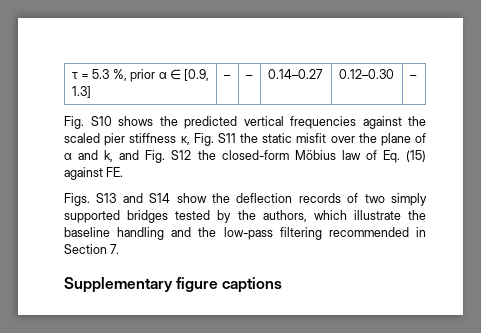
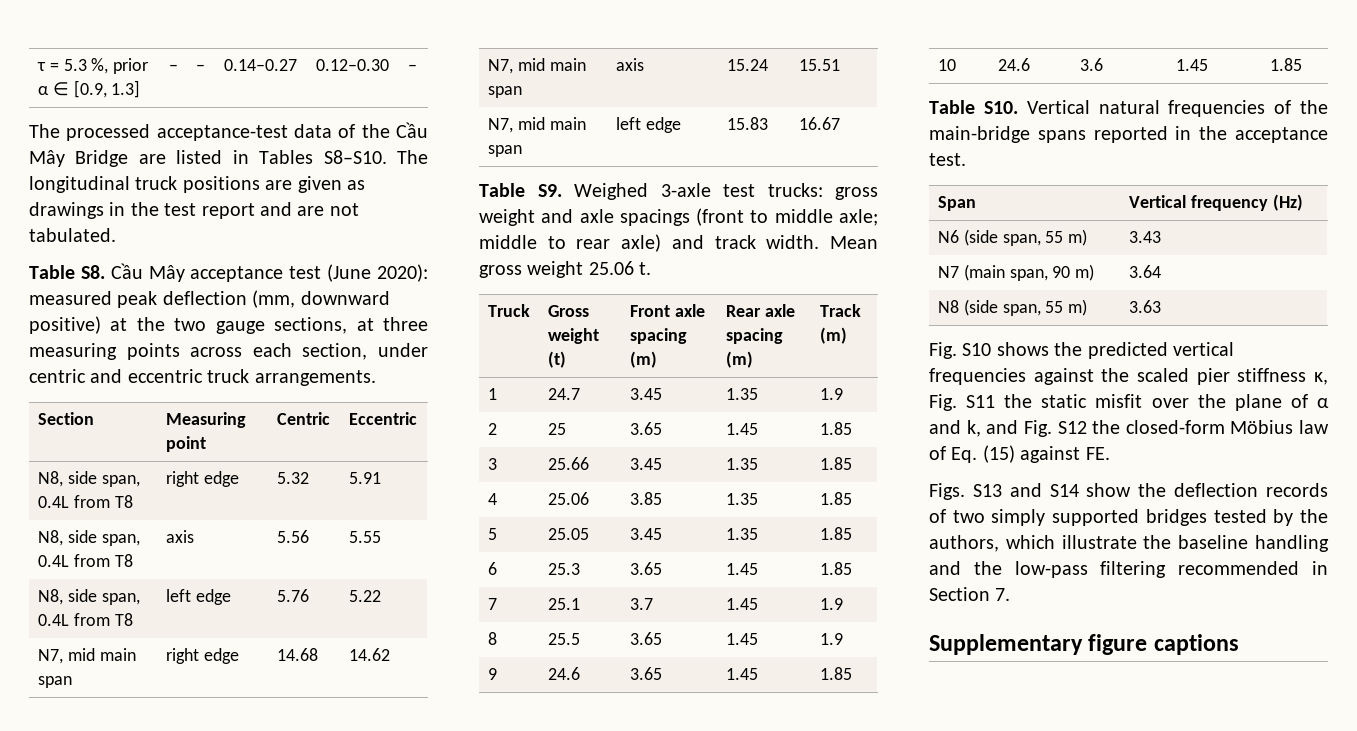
+ The processed acceptance-test data of the Cầu Mây Bridge are listed in Tables S8–S10. The longitudinal truck positions are given as drawings in the test report and are not tabulated.
+ Table S8. Cầu Mây acceptance test (June 2020): measured peak deflection (mm, downward positive) at the two gauge sections, at three measuring points across each section, under centric and eccentric truck arrangements.
+ Section | Measuring point | Centric | Eccentric
+ N8, side span, 0.4L from T8 | right edge | 5.32 | 5.91
+ N8, side span, 0.4L from T8 | axis | 5.56 | 5.55
+ N8, side span, 0.4L from T8 | left edge | 5.76 | 5.22
+ N7, mid main span | right edge | 14.68 | 14.62
+ N7, mid main span | axis | 15.24 | 15.51
+ N7, mid main span | left edge | 15.83 | 16.67
+ Table S9. Weighed 3-axle test trucks: gross weight and axle spacings (front to middle axle; middle to rear axle) and track width. Mean gross weight 25.06 t.
+ Truck | Gross weight (t) | Front axle spacing (m) | Rear axle spacing (m) | Track (m)
+ 1 | 24.7 | 3.45 | 1.35 | 1.9
+ 2 | 25 | 3.65 | 1.45 | 1.85
+ 3 | 25.66 | 3.45 | 1.35 | 1.85
+ 4 | 25.06 | 3.85 | 1.35 | 1.85
+ 5 | 25.05 | 3.45 | 1.35 | 1.85
+ 6 | 25.3 | 3.65 | 1.45 | 1.85
+ 7 | 25.1 | 3.7 | 1.45 | 1.9
+ 8 | 25.5 | 3.65 | 1.45 | 1.9
+ 9 | 24.6 | 3.65 | 1.45 | 1.85
+ 10 | 24.6 | 3.6 | 1.45 | 1.85
+ Table S10. Vertical natural frequencies of the main-bridge spans reported in the acceptance test.
+ Span | Vertical frequency (Hz)
+ N6 (side span, 55 m) | 3.43
+ N7 (main span, 90 m) | 3.64
+ N8 (side span, 55 m) | 3.63

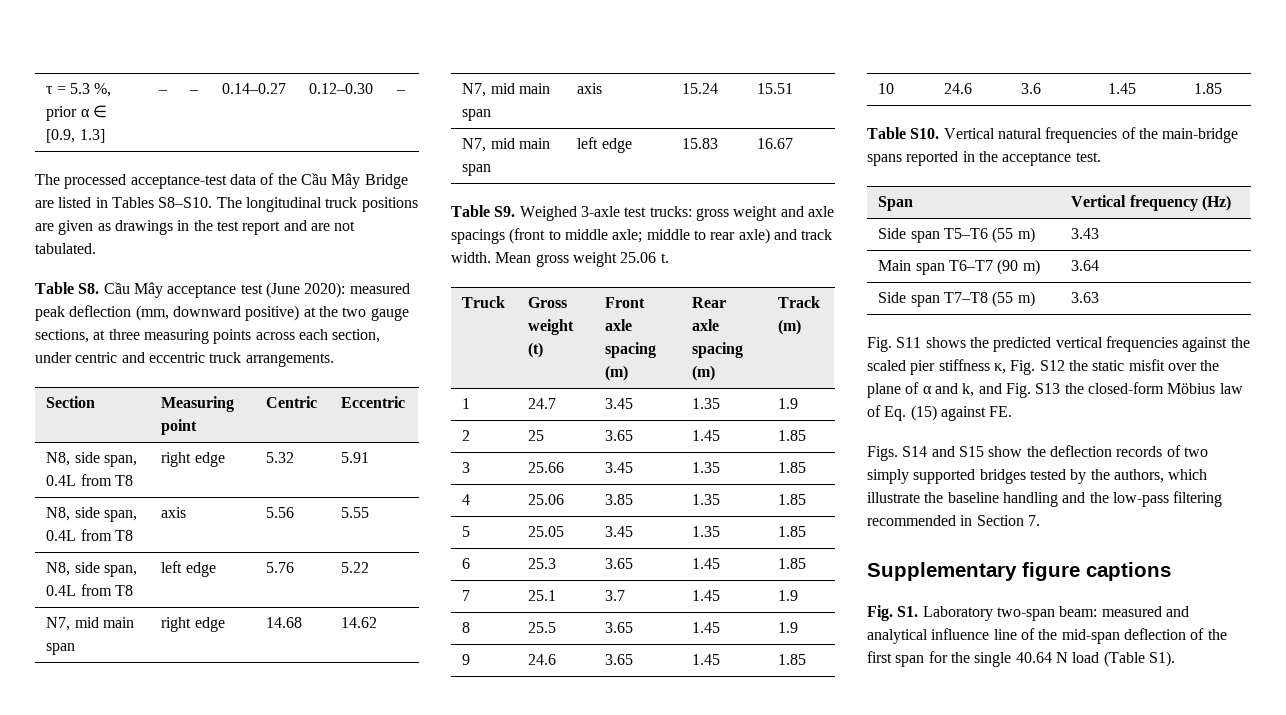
- N6 (side span, 55 m) | 3.43
- N7 (main span, 90 m) | 3.64
- N8 (side span, 55 m) | 3.63
+ Side span T5–T6 (55 m) | 3.43
+ Main span T6–T7 (90 m) | 3.64
+ Side span T7–T8 (55 m) | 3.63
- Fig. S10 shows the predicted vertical frequencies against the scaled pier stiffness κ, Fig. S11 the static misfit over the plane of α and k, and Fig. S12 the closed-form Möbius law of Eq. (15) against FE.
+ Fig. S11 shows the predicted vertical frequencies against the scaled pier stiffness κ, Fig. S12 the static misfit over the plane of α and k, and Fig. S13 the closed-form Möbius law of Eq. (15) against FE.
- Figs. S13 and S14 show the deflection records of two simply supported bridges tested by the authors, which illustrate the baseline handling and the low-pass filtering recommended in Section 7.
+ Figs. S14 and S15 show the deflection records of two simply supported bridges tested by the authors, which illustrate the baseline handling and the low-pass filtering recommended in Section 7.
+ Fig. S1. Laboratory two-span beam: measured and analytical influence line of the mid-span deflection of the first span for the single 40.64 N load (Table S1).

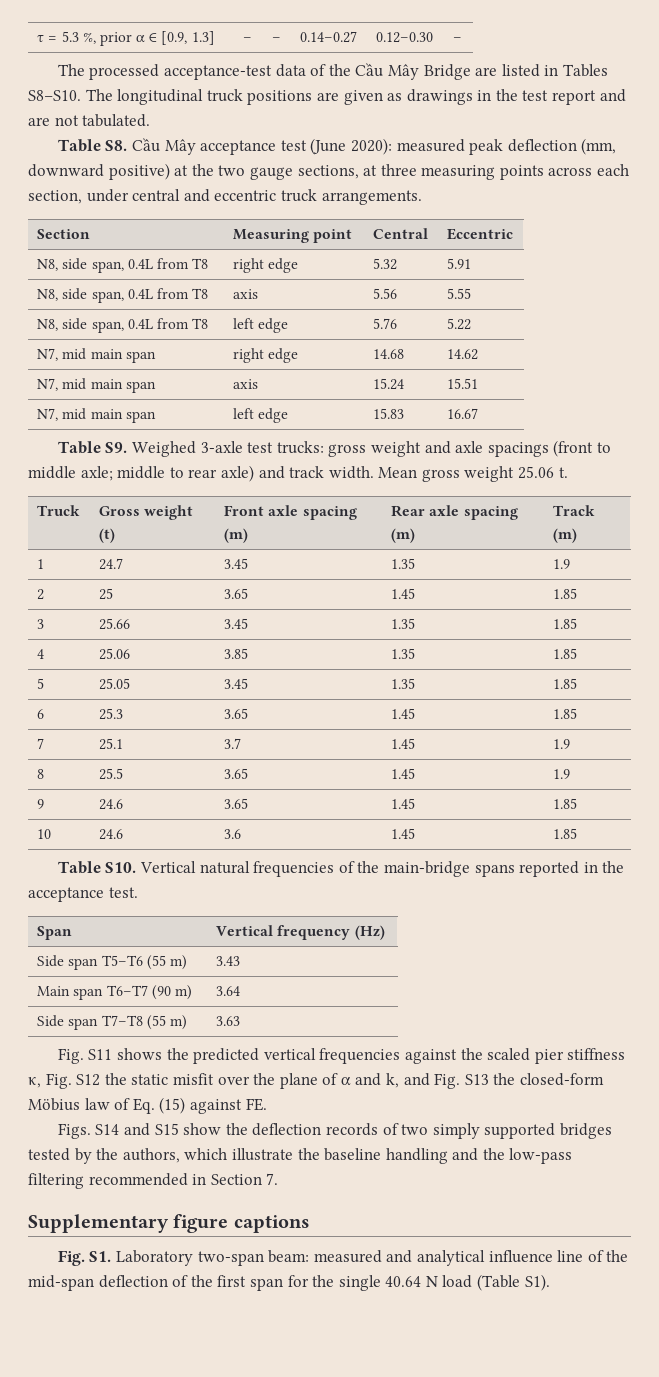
- Table S8. Cầu Mây acceptance test (June 2020): measured peak deflection (mm, downward positive) at the two gauge sections, at three measuring points across each section, under centric and eccentric truck arrangements.
+ Table S8. Cầu Mây acceptance test (June 2020): measured peak deflection (mm, downward positive) at the two gauge sections, at three measuring points across each section, under central and eccentric truck arrangements.
- Section | Measuring point | Centric | Eccentric
+ Section | Measuring point | Central | Eccentric

